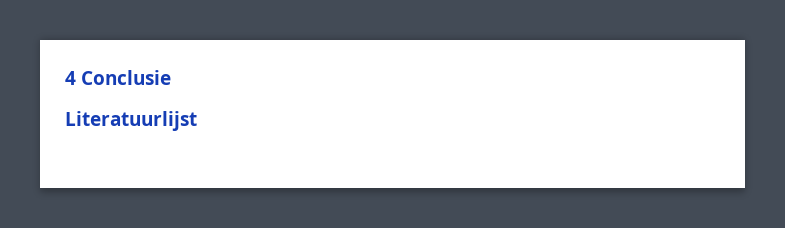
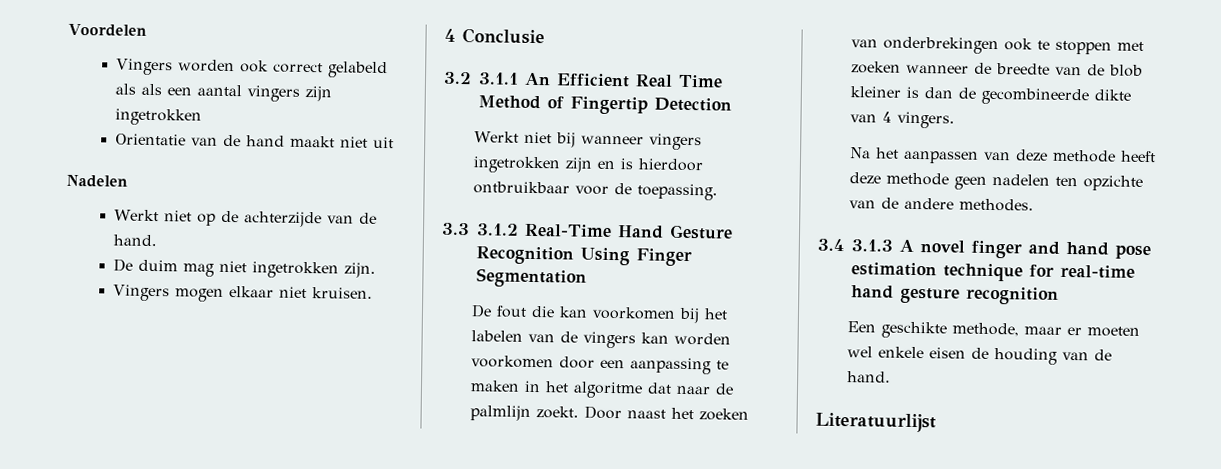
+ Voordelen
+ Vingers worden ook correct gelabeld als als een aantal vingers zijn ingetrokken
+ Orientatie van de hand maakt niet uit
+ Nadelen
+ Werkt niet op de achterzijde van de hand.
+ De duim mag niet ingetrokken zijn.
+ Vingers mogen elkaar niet kruisen.
  4 Conclusie
+ 3.2 3.1.1 An Efficient Real Time Method of Fingertip Detection
+ Werkt niet bij wanneer vingers ingetrokken zijn en is hierdoor ontbruikbaar voor de toepassing.
+ 3.3 3.1.2 Real-Time Hand Gesture Recognition Using Finger Segmentation
+ De fout die kan voorkomen bij het labelen van de vingers kan worden voorkomen door een aanpassing te maken in het algoritme dat naar de palmlijn zoekt. Door naast het zoeken van onderbrekingen ook te stoppen met zoeken wanneer de breedte van de blob kleiner is dan de gecombineerde dikte van 4 vingers.
+ Na het aanpassen van deze methode heeft deze methode geen nadelen ten opzichte van de andere methodes.
+ 3.4 3.1.3 A novel finger and hand pose estimation technique for real-time hand gesture recognition
+ Een geschikte methode, maar er moeten wel enkele eisen de houding van de hand.

